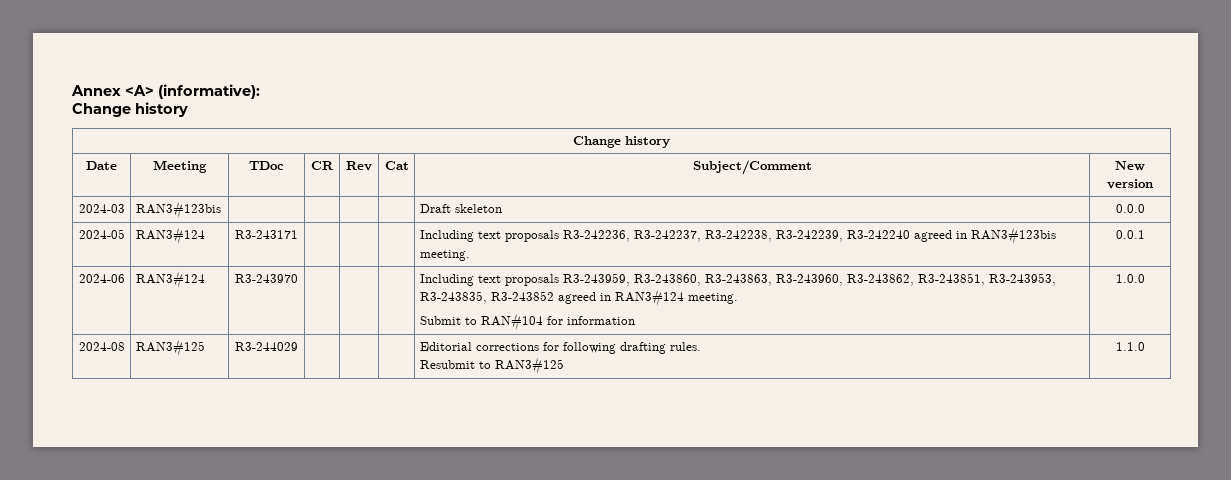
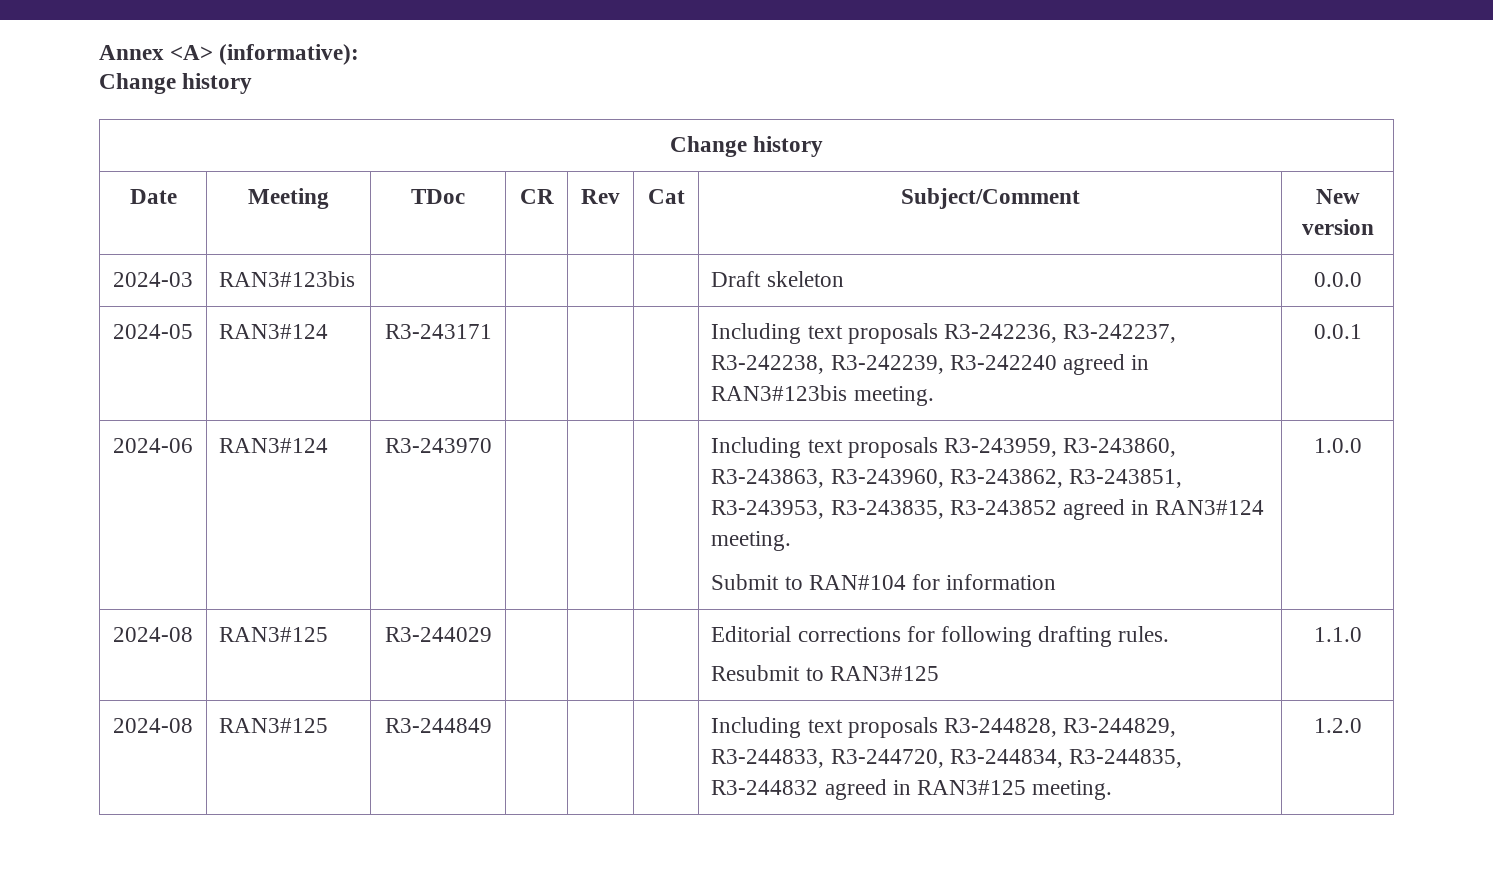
+ 2024-08 | RAN3#125 | R3-244849 | | | | Including text proposals R3-244828, R3-244829, R3-244833, R3-244720, R3-244834, R3-244835, R3-244832 agreed in RAN3#125 meeting. | 1.2.0

